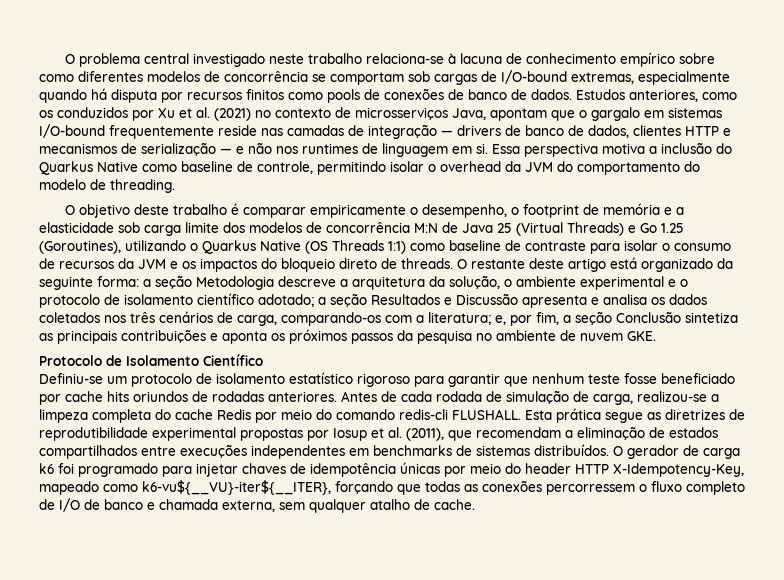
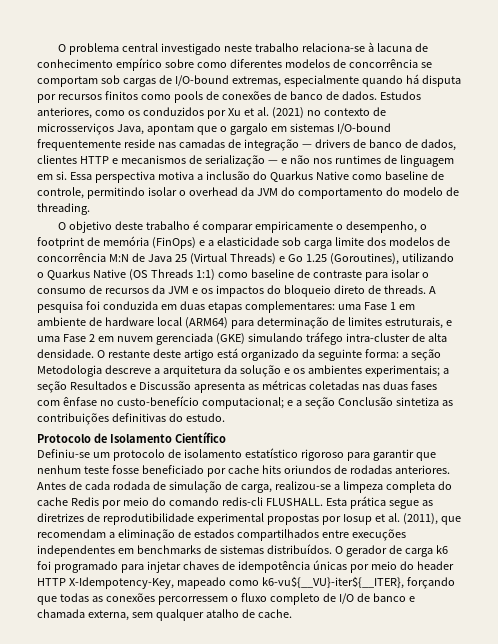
- O objetivo deste trabalho é comparar empiricamente o desempenho, o footprint de memória e a elasticidade sob carga limite dos modelos de concorrência M:N de Java 25 (Virtual Threads) e Go 1.25 (Goroutines), utilizando o Quarkus Native (OS Threads 1:1) como baseline de contraste para isolar o consumo de recursos da JVM e os impactos do bloqueio direto de threads.
+ O objetivo deste trabalho é comparar empiricamente o desempenho, o footprint de memória (FinOps) e a elasticidade sob carga limite dos modelos de concorrência M:N de Java 25 (Virtual Threads) e Go 1.25 (Goroutines), utilizando o Quarkus Native (OS Threads 1:1) como baseline de contraste para isolar o consumo de recursos da JVM e os impactos do bloqueio direto de threads.
+ A pesquisa foi conduzida em duas etapas complementares: uma Fase 1 em ambiente de hardware local (ARM64) para determinação de limites estruturais, e uma Fase 2 em nuvem gerenciada (GKE) simulando tráfego intra-cluster de alta densidade.
- O restante deste artigo está organizado da seguinte forma: a seção Metodologia descreve a arquitetura da solução, o ambiente experimental e o protocolo de isolamento científico adotado; a seção Resultados e Discussão apresenta e analisa os dados coletados nos três cenários de carga, comparando-os com a literatura; e, por fim, a seção Conclusão sintetiza as principais contribuições e aponta os próximos passos da pesquisa no ambiente de nuvem GKE.
+ O restante deste artigo está organizado da seguinte forma: a seção Metodologia descreve a arquitetura da solução e os ambientes experimentais; a seção Resultados e Discussão apresenta as métricas coletadas nas duas fases com ênfase no custo-benefício computacional; e a seção Conclusão sintetiza as contribuições definitivas do estudo.

